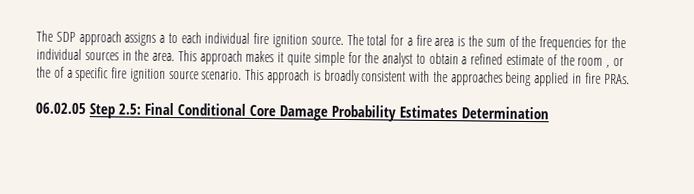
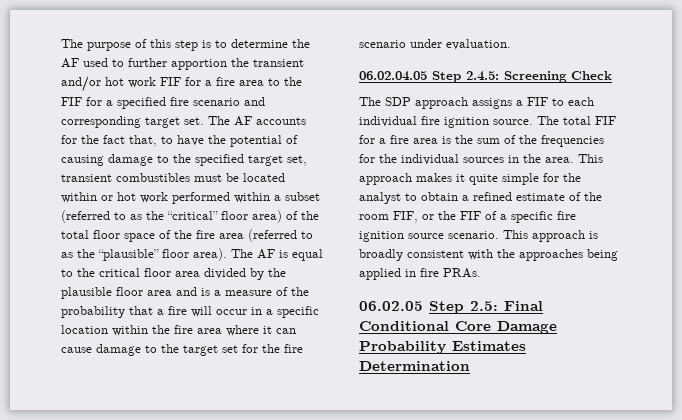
- The SDP approach assigns a to each individual fire ignition source.
+ The purpose of this step is to determine the AF used to further apportion the transient and/or hot work FIF for a fire area to the FIF for a specified fire scenario and corresponding target set. The AF accounts for the fact that, to have the potential of causing damage to the specified target set, transient combustibles must be located within or hot work performed within a subset (referred to as the “critical” floor area) of the total floor space of the fire area (referred to as the “plausible” floor area). The AF is equal to the critical floor area divided by the plausible floor area and is a measure of the probability that a fire will occur in a specific location within the fire area where it can cause damage to the target set for the fire scenario under evaluation.
+ 06.02.04.05 Step 2.4.5: Screening Check
+ The SDP approach assigns a FIF to each individual fire ignition source.
- The total for a fire area is the sum of the frequencies for the individual sources in the area.
+ The total FIF for a fire area is the sum of the frequencies for the individual sources in the area.
- This approach makes it quite simple for the analyst to obtain a refined estimate of the room , or the of a specific fire ignition source scenario.
+ This approach makes it quite simple for the analyst to obtain a refined estimate of the room FIF, or the FIF of a specific fire ignition source scenario.

